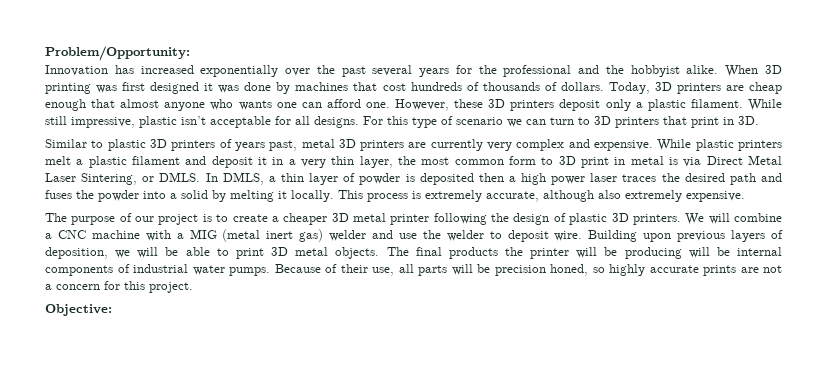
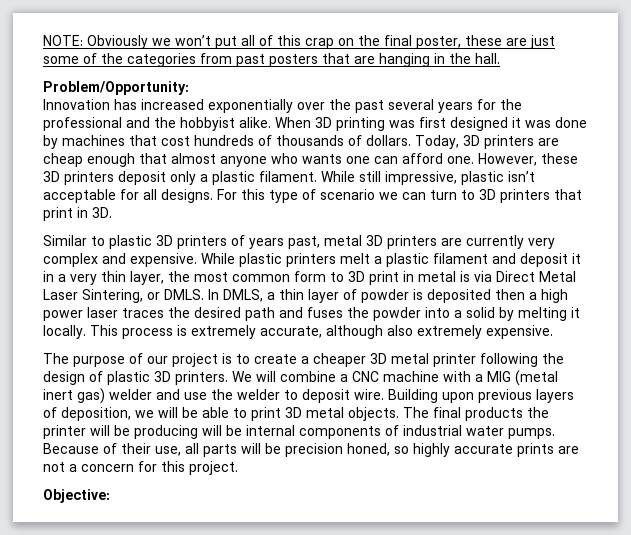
+ NOTE: Obviously we won’t put all of this crap on the final poster, these are just some of the categories from past posters that are hanging in the hall.

